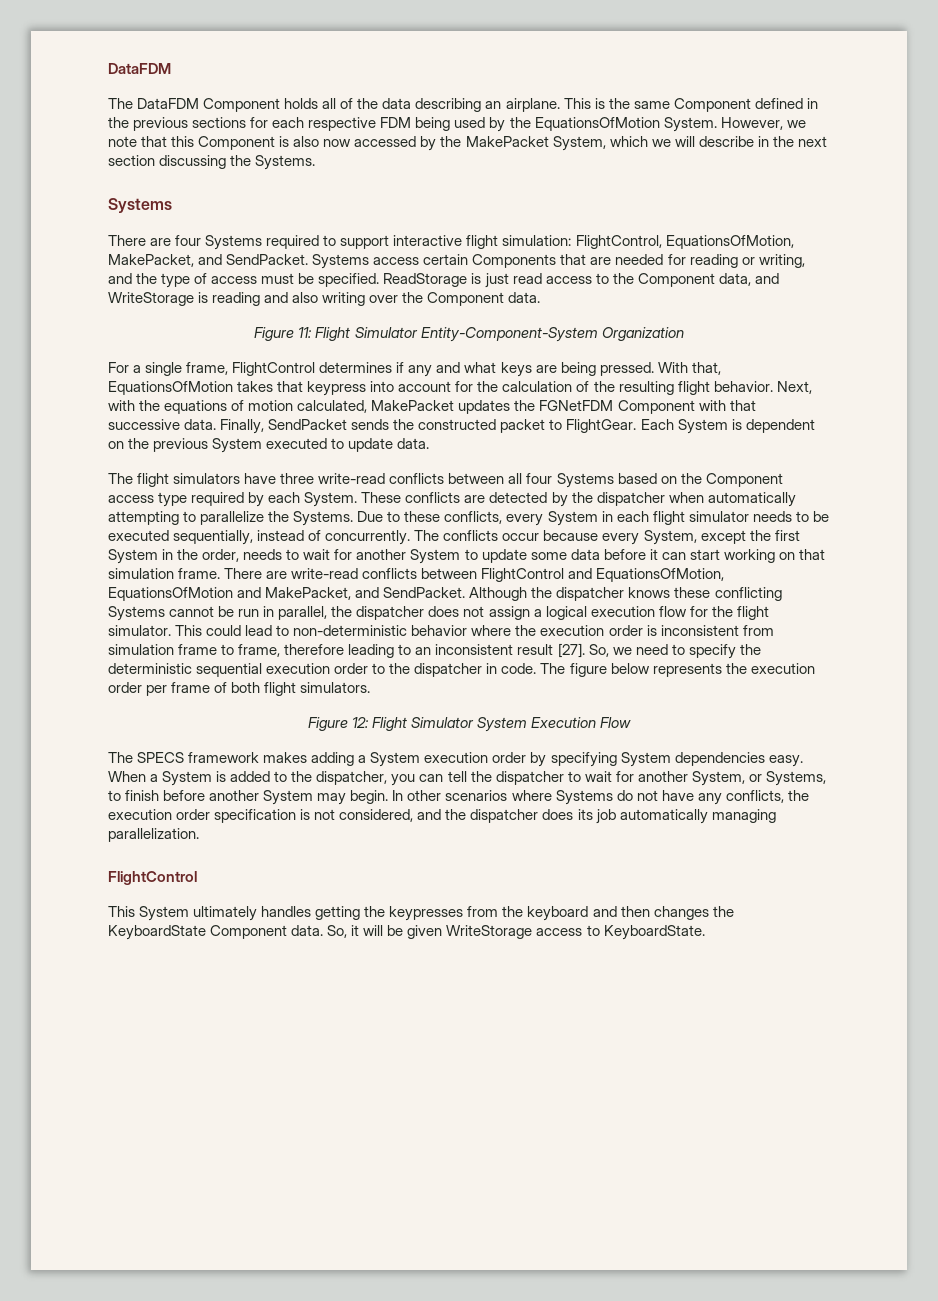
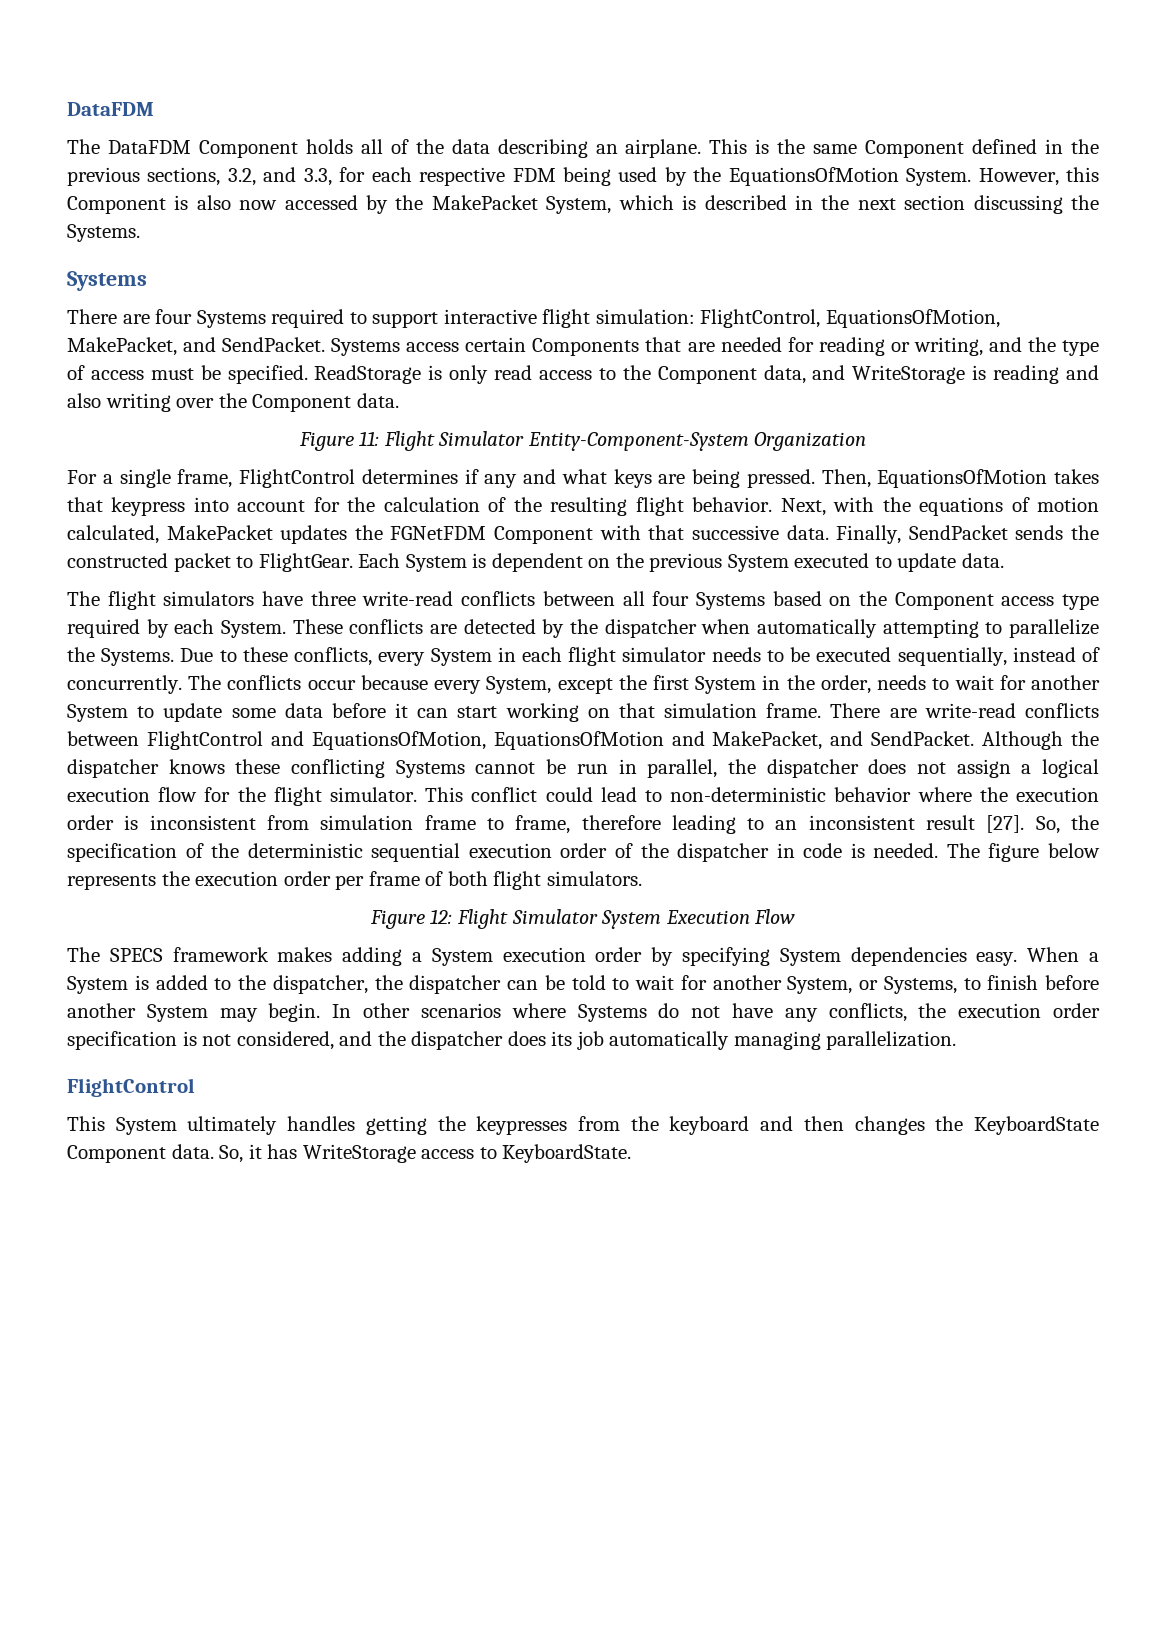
- This is the same Component defined in the previous sections for each respective FDM being used by the EquationsOfMotion System.
+ This is the same Component defined in the previous sections, 3.2, and 3.3, for each respective FDM being used by the EquationsOfMotion System.
- However, we note that this Component is also now accessed by the MakePacket System, which we will describe in the next section discussing the Systems.
+ However, this Component is also now accessed by the MakePacket System, which is described in the next section discussing the Systems.
- ReadStorage is just read access to the Component data, and WriteStorage is reading and also writing over the Component data.
+ ReadStorage is only read access to the Component data, and WriteStorage is reading and also writing over the Component data.
- With that, EquationsOfMotion takes that keypress into account for the calculation of the resulting flight behavior.
+ Then, EquationsOfMotion takes that keypress into account for the calculation of the resulting flight behavior.
- This could lead to non-deterministic behavior where the execution order is inconsistent from simulation frame to frame, therefore leading to an inconsistent result [27].
+ This conflict could lead to non-deterministic behavior where the execution order is inconsistent from simulation frame to frame, therefore leading to an inconsistent result [27].
- So, we need to specify the deterministic sequential execution order to the dispatcher in code.
+ So, the specification of the deterministic sequential execution order of the dispatcher in code is needed.
- When a System is added to the dispatcher, you can tell the dispatcher to wait for another System, or Systems, to finish before another System may begin.
+ When a System is added to the dispatcher, the dispatcher can be told to wait for another System, or Systems, to finish before another System may begin.
- So, it will be given WriteStorage access to KeyboardState.
+ So, it has WriteStorage access to KeyboardState.

